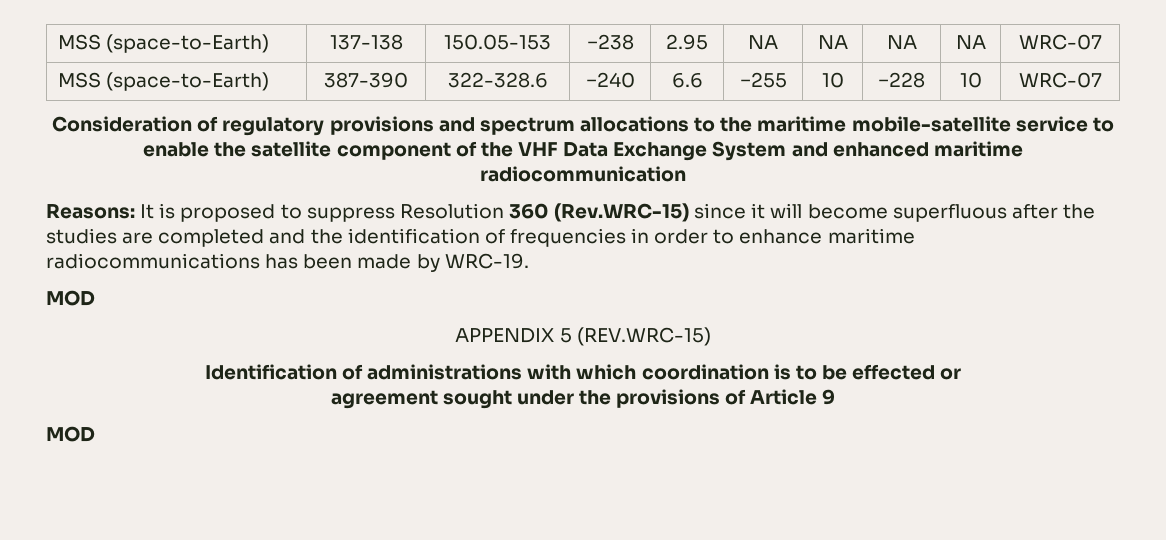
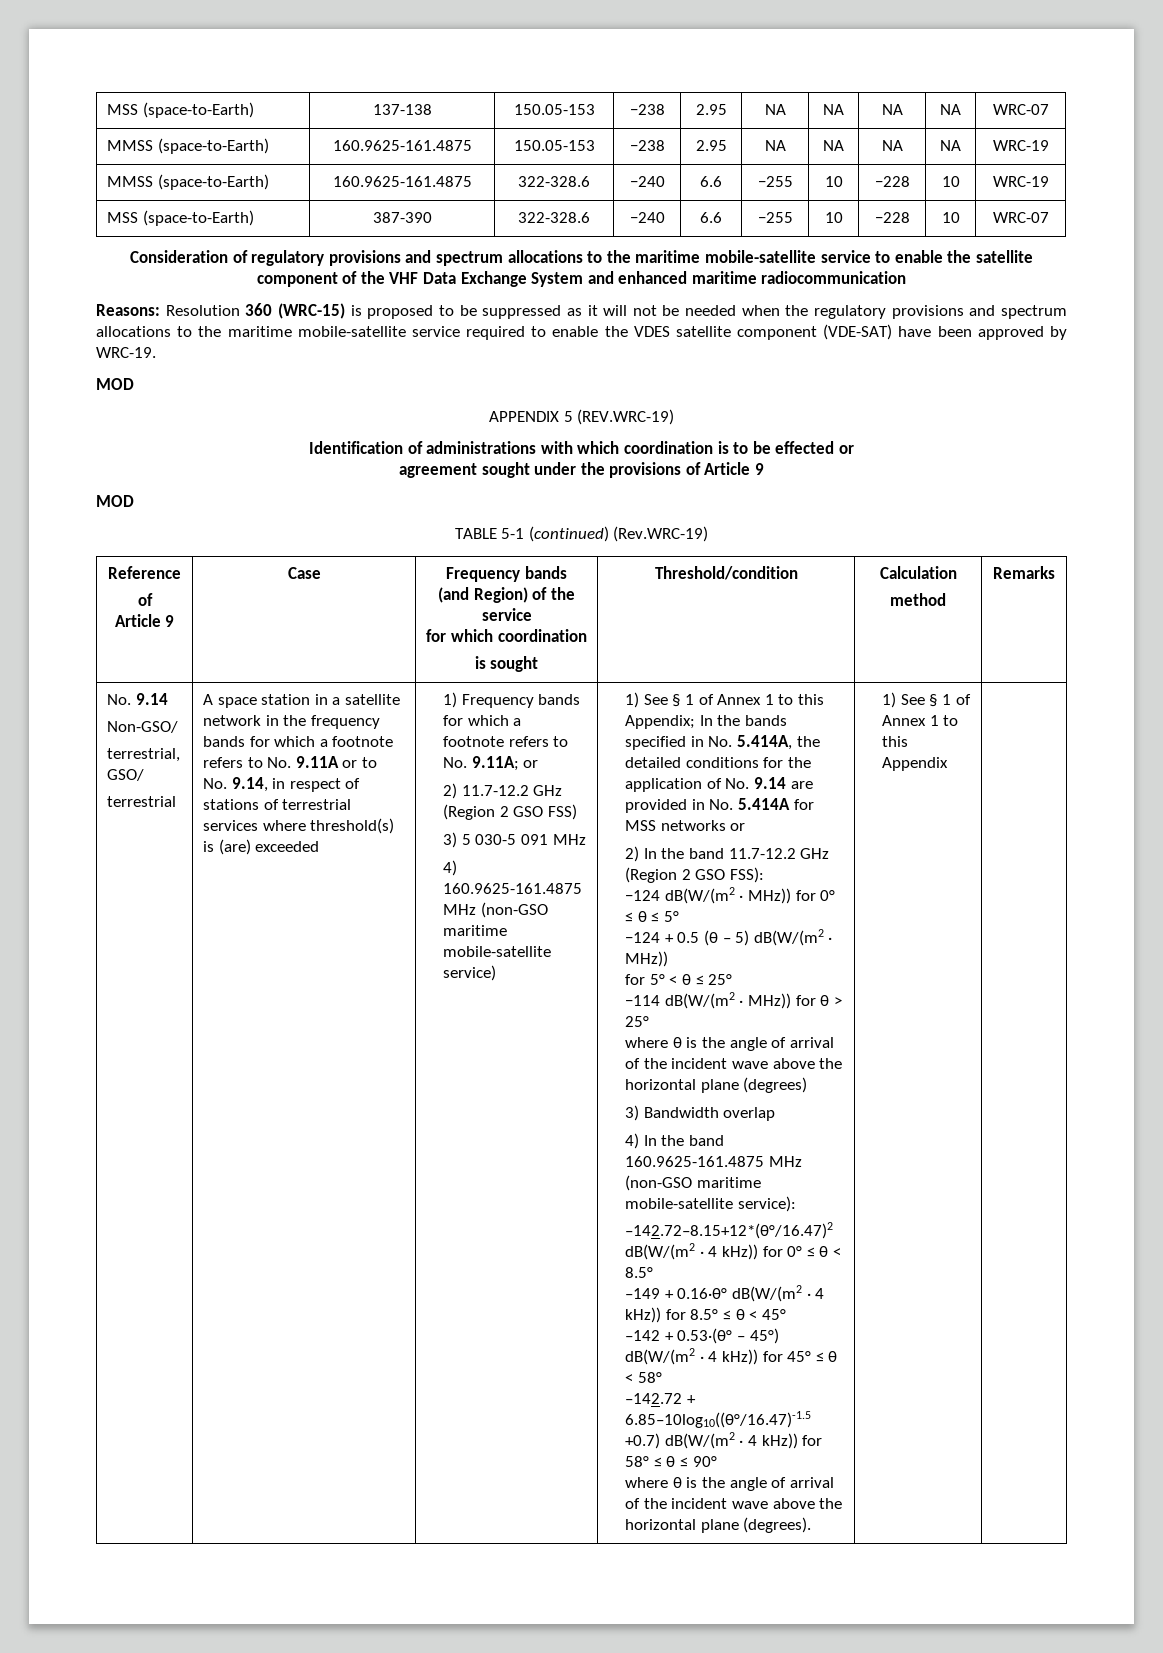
+ MMSS (space-to-Earth) | 160.9625-161.4875 | 150.05-153 | −238 | 2.95 | NA | NA | NA | NA | WRC-19
+ MMSS (space-to-Earth) | 160.9625-161.4875 | 322-328.6 | −240 | 6.6 | −255 | 10 | −228 | 10 | WRC-19
- Reasons: It is proposed to suppress Resolution 360 (Rev.WRC-15) since it will become superfluous after the studies are completed and the identification of frequencies in order to enhance maritime radiocommunications has been made by WRC-19.
+ Reasons: Resolution 360 (WRC-15) is proposed to be suppressed as it will not be needed when the regulatory provisions and spectrum allocations to the maritime mobile-satellite service required to enable the VDES satellite component (VDE-SAT) have been approved by WRC-19.
- APPENDIX 5 (REV.WRC-15)
+ APPENDIX 5 (REV.WRC-19)
+ TABLE 5-1 (continued) (Rev.WRC-19)
+ Reference
+ of
+ Article 9 | Case | Frequency bands
+ (and Region) of the service
+ for which coordination
+ is sought | Threshold/condition | Calculation
+ method | Remarks
+ No. 9.14
+ Non-GSO/
+ terrestrial, GSO/
+ terrestrial | A space station in a satellite network in the frequency bands for which a footnote refers to No. 9.11A or to No. 9.14, in respect of stations of terrestrial services where threshold(s) is (are) exceeded | 1) Frequency bands for which a footnote refers to No. 9.11A; or
+ 2) 11.7-12.2 GHz (Region 2 GSO FSS)
+ 3) 5 030-5 091 MHz
+ 4) 160.9625-161.4875 MHz (non-GSO maritime mobile-satellite service) | 1) See § 1 of Annex 1 to this Appendix; In the bands specified in No. 5.414A, the detailed conditions for the application of No. 9.14 are provided in No. 5.414A for MSS networks or
+ 2) In the band 11.7-12.2 GHz (Region 2 GSO FSS):
+ −124 dB(W/(m2 · MHz)) for 0° ≤ θ ≤ 5°
+ −124 + 0.5 (θ – 5) dB(W/(m2 · MHz))
+ for 5° < θ ≤ 25°
+ −114 dB(W/(m2 · MHz)) for θ > 25°
+ where θ is the angle of arrival of the incident wave above the horizontal plane (degrees)
+ 3) Bandwidth overlap
+ 4) In the band 160.9625-161.4875 MHz (non-GSO maritime mobile-satellite service):
+ –142.72–8.15+12*(θ°/16.47)2 dB(W/(m2 · 4 kHz)) for 0° ≤ θ < 8.5°
+ –149 + 0.16·θ° dB(W/(m2 · 4 kHz)) for 8.5° ≤ θ < 45°
+ –142 + 0.53·(θ° – 45°) dB(W/(m2 · 4 kHz)) for 45° ≤ θ < 58°
+ –142.72 + 6.85–10log10((θ°/16.47)-1.5 +0.7) dB(W/(m2 · 4 kHz)) for 58° ≤ θ ≤ 90°
+ where θ is the angle of arrival of the incident wave above the horizontal plane (degrees). | 1) See § 1 of Annex 1 to this Appendix

